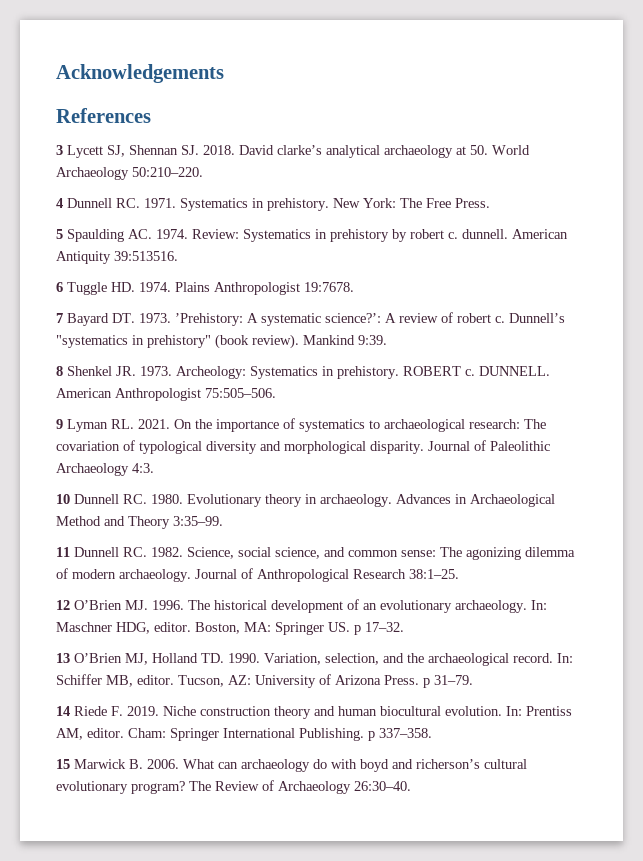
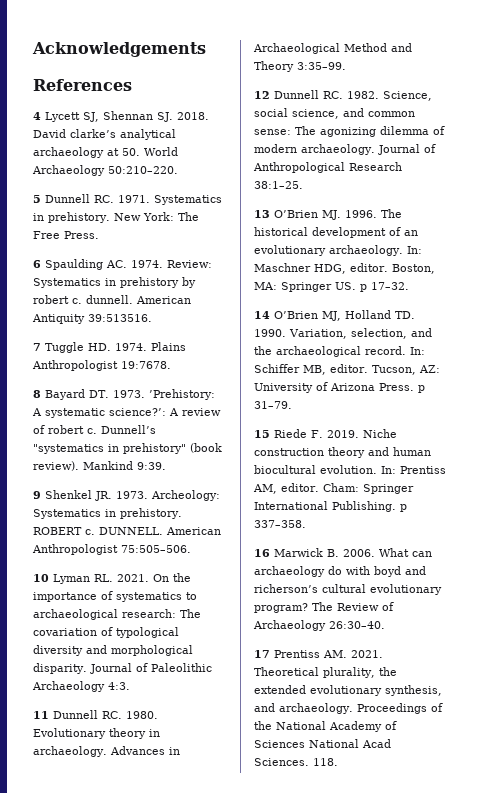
- 3 Lycett SJ, Shennan SJ. 2018.
+ 4 Lycett SJ, Shennan SJ. 2018.
- 4 Dunnell RC. 1971.
+ 5 Dunnell RC. 1971.
- 5 Spaulding AC. 1974.
+ 6 Spaulding AC. 1974.
- 6 Tuggle HD. 1974.
+ 7 Tuggle HD. 1974.
- 7 Bayard DT. 1973. ’Prehistory: A systematic science?’: A review of robert c.
+ 8 Bayard DT. 1973. ’Prehistory: A systematic science?’: A review of robert c.
- 8 Shenkel JR. 1973.
+ 9 Shenkel JR. 1973.
- 9 Lyman RL. 2021.
+ 10 Lyman RL. 2021.
- 10 Dunnell RC. 1980.
+ 11 Dunnell RC. 1980.
- 11 Dunnell RC. 1982.
+ 12 Dunnell RC. 1982.
- 12 O’Brien MJ. 1996.
+ 13 O’Brien MJ. 1996.
- 13 O’Brien MJ, Holland TD. 1990.
+ 14 O’Brien MJ, Holland TD. 1990.
- 14 Riede F. 2019.
+ 15 Riede F. 2019.
- 15 Marwick B. 2006.
+ 16 Marwick B. 2006.
+ 17 Prentiss AM. 2021. Theoretical plurality, the extended evolutionary synthesis, and archaeology. Proceedings of the National Academy of Sciences National Acad Sciences. 118.

